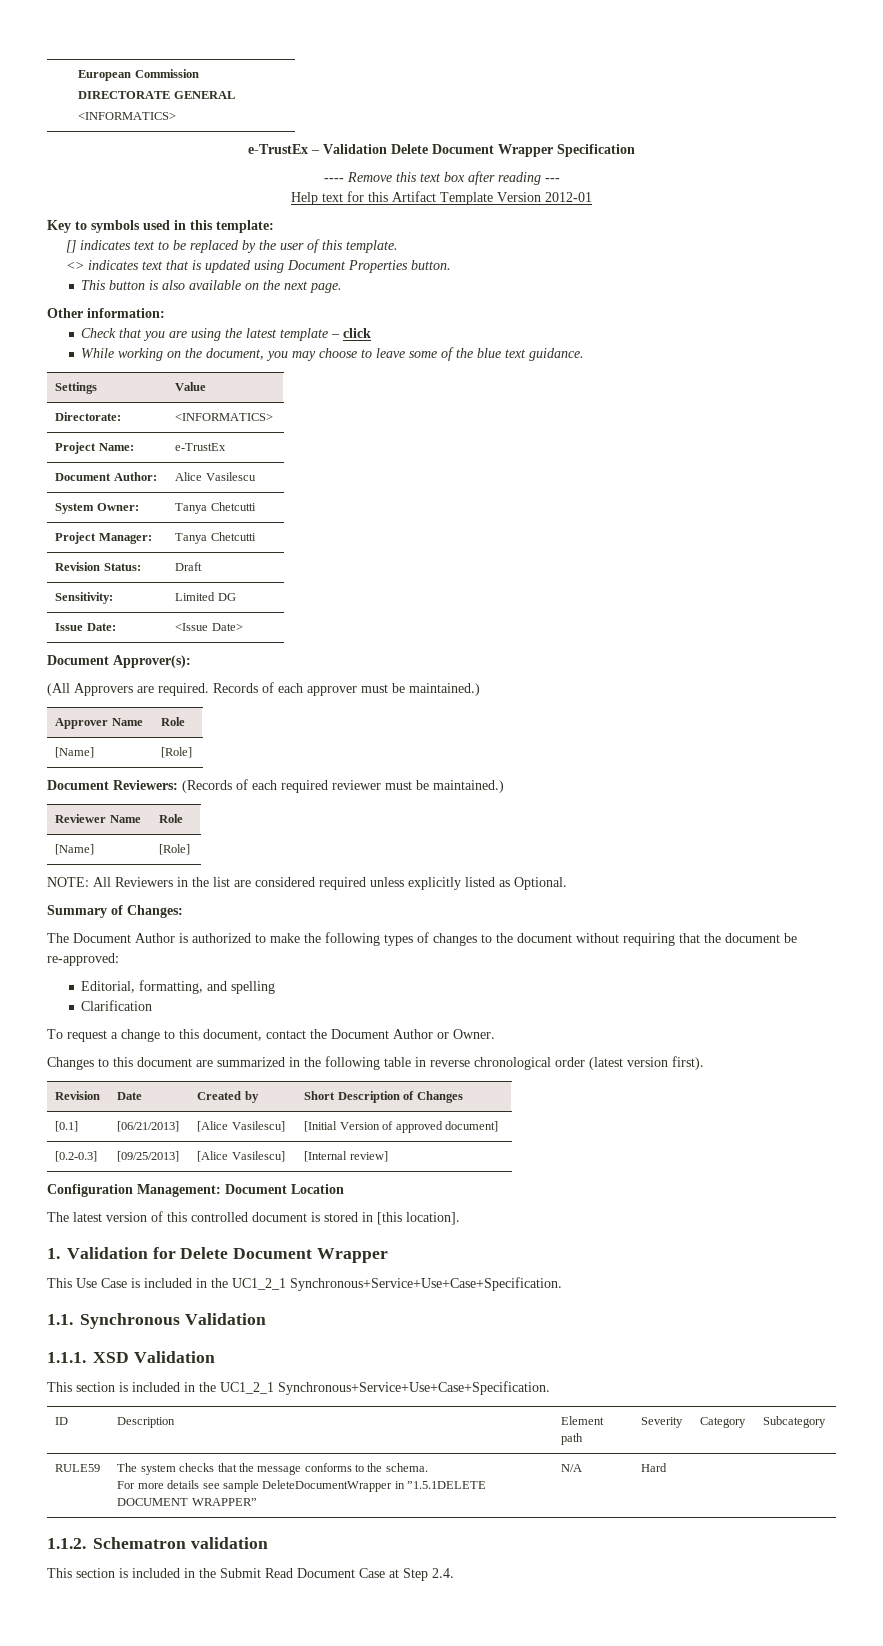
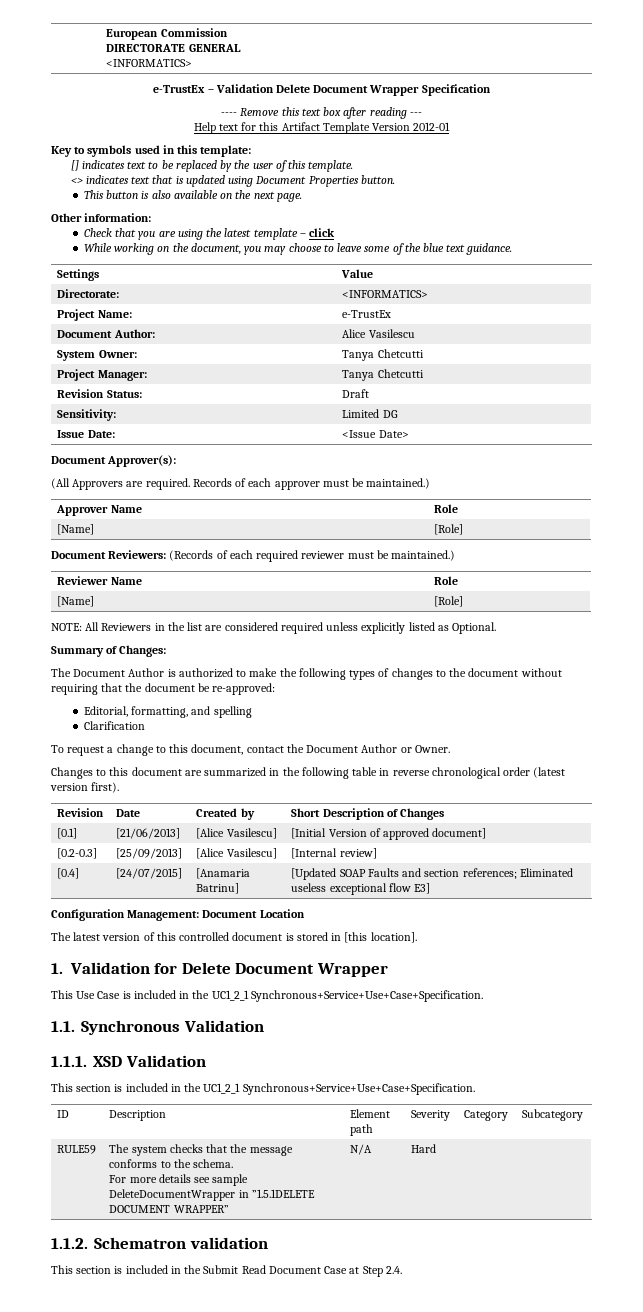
- [0.1] | [06/21/2013] | [Alice Vasilescu] | [Initial Version of approved document]
+ [0.1] | [21/06/2013] | [Alice Vasilescu] | [Initial Version of approved document]
- [0.2-0.3] | [09/25/2013] | [Alice Vasilescu] | [Internal review]
+ [0.2-0.3] | [25/09/2013] | [Alice Vasilescu] | [Internal review]
+ [0.4] | [24/07/2015] | [Anamaria Batrinu] | [Updated SOAP Faults and section references; Eliminated useless exceptional flow E3]

